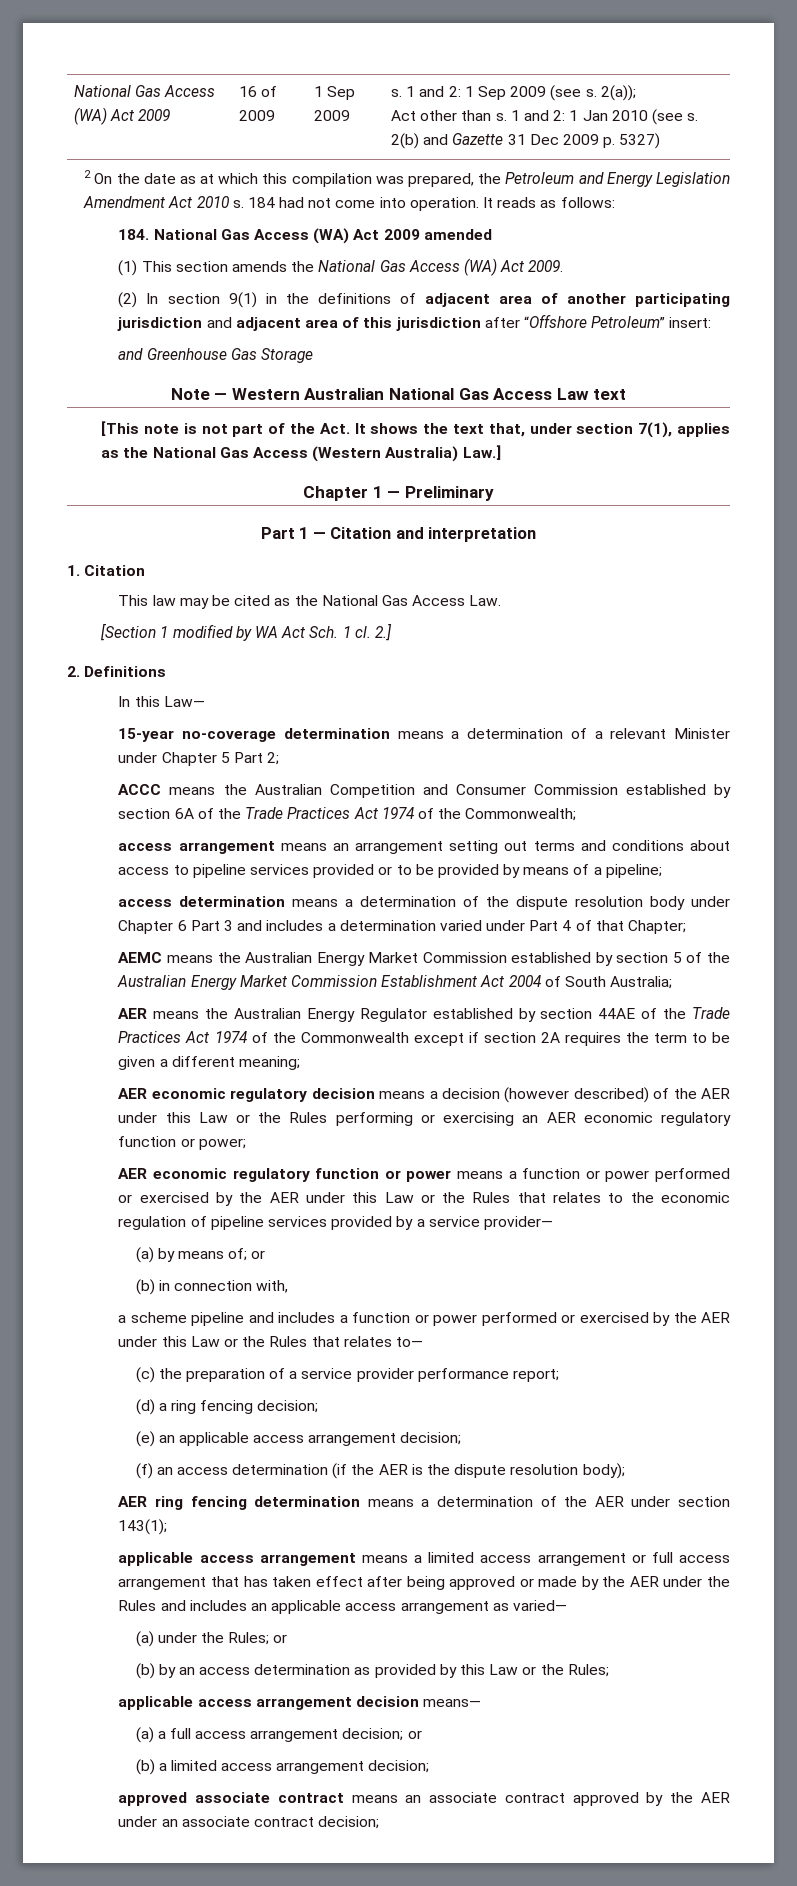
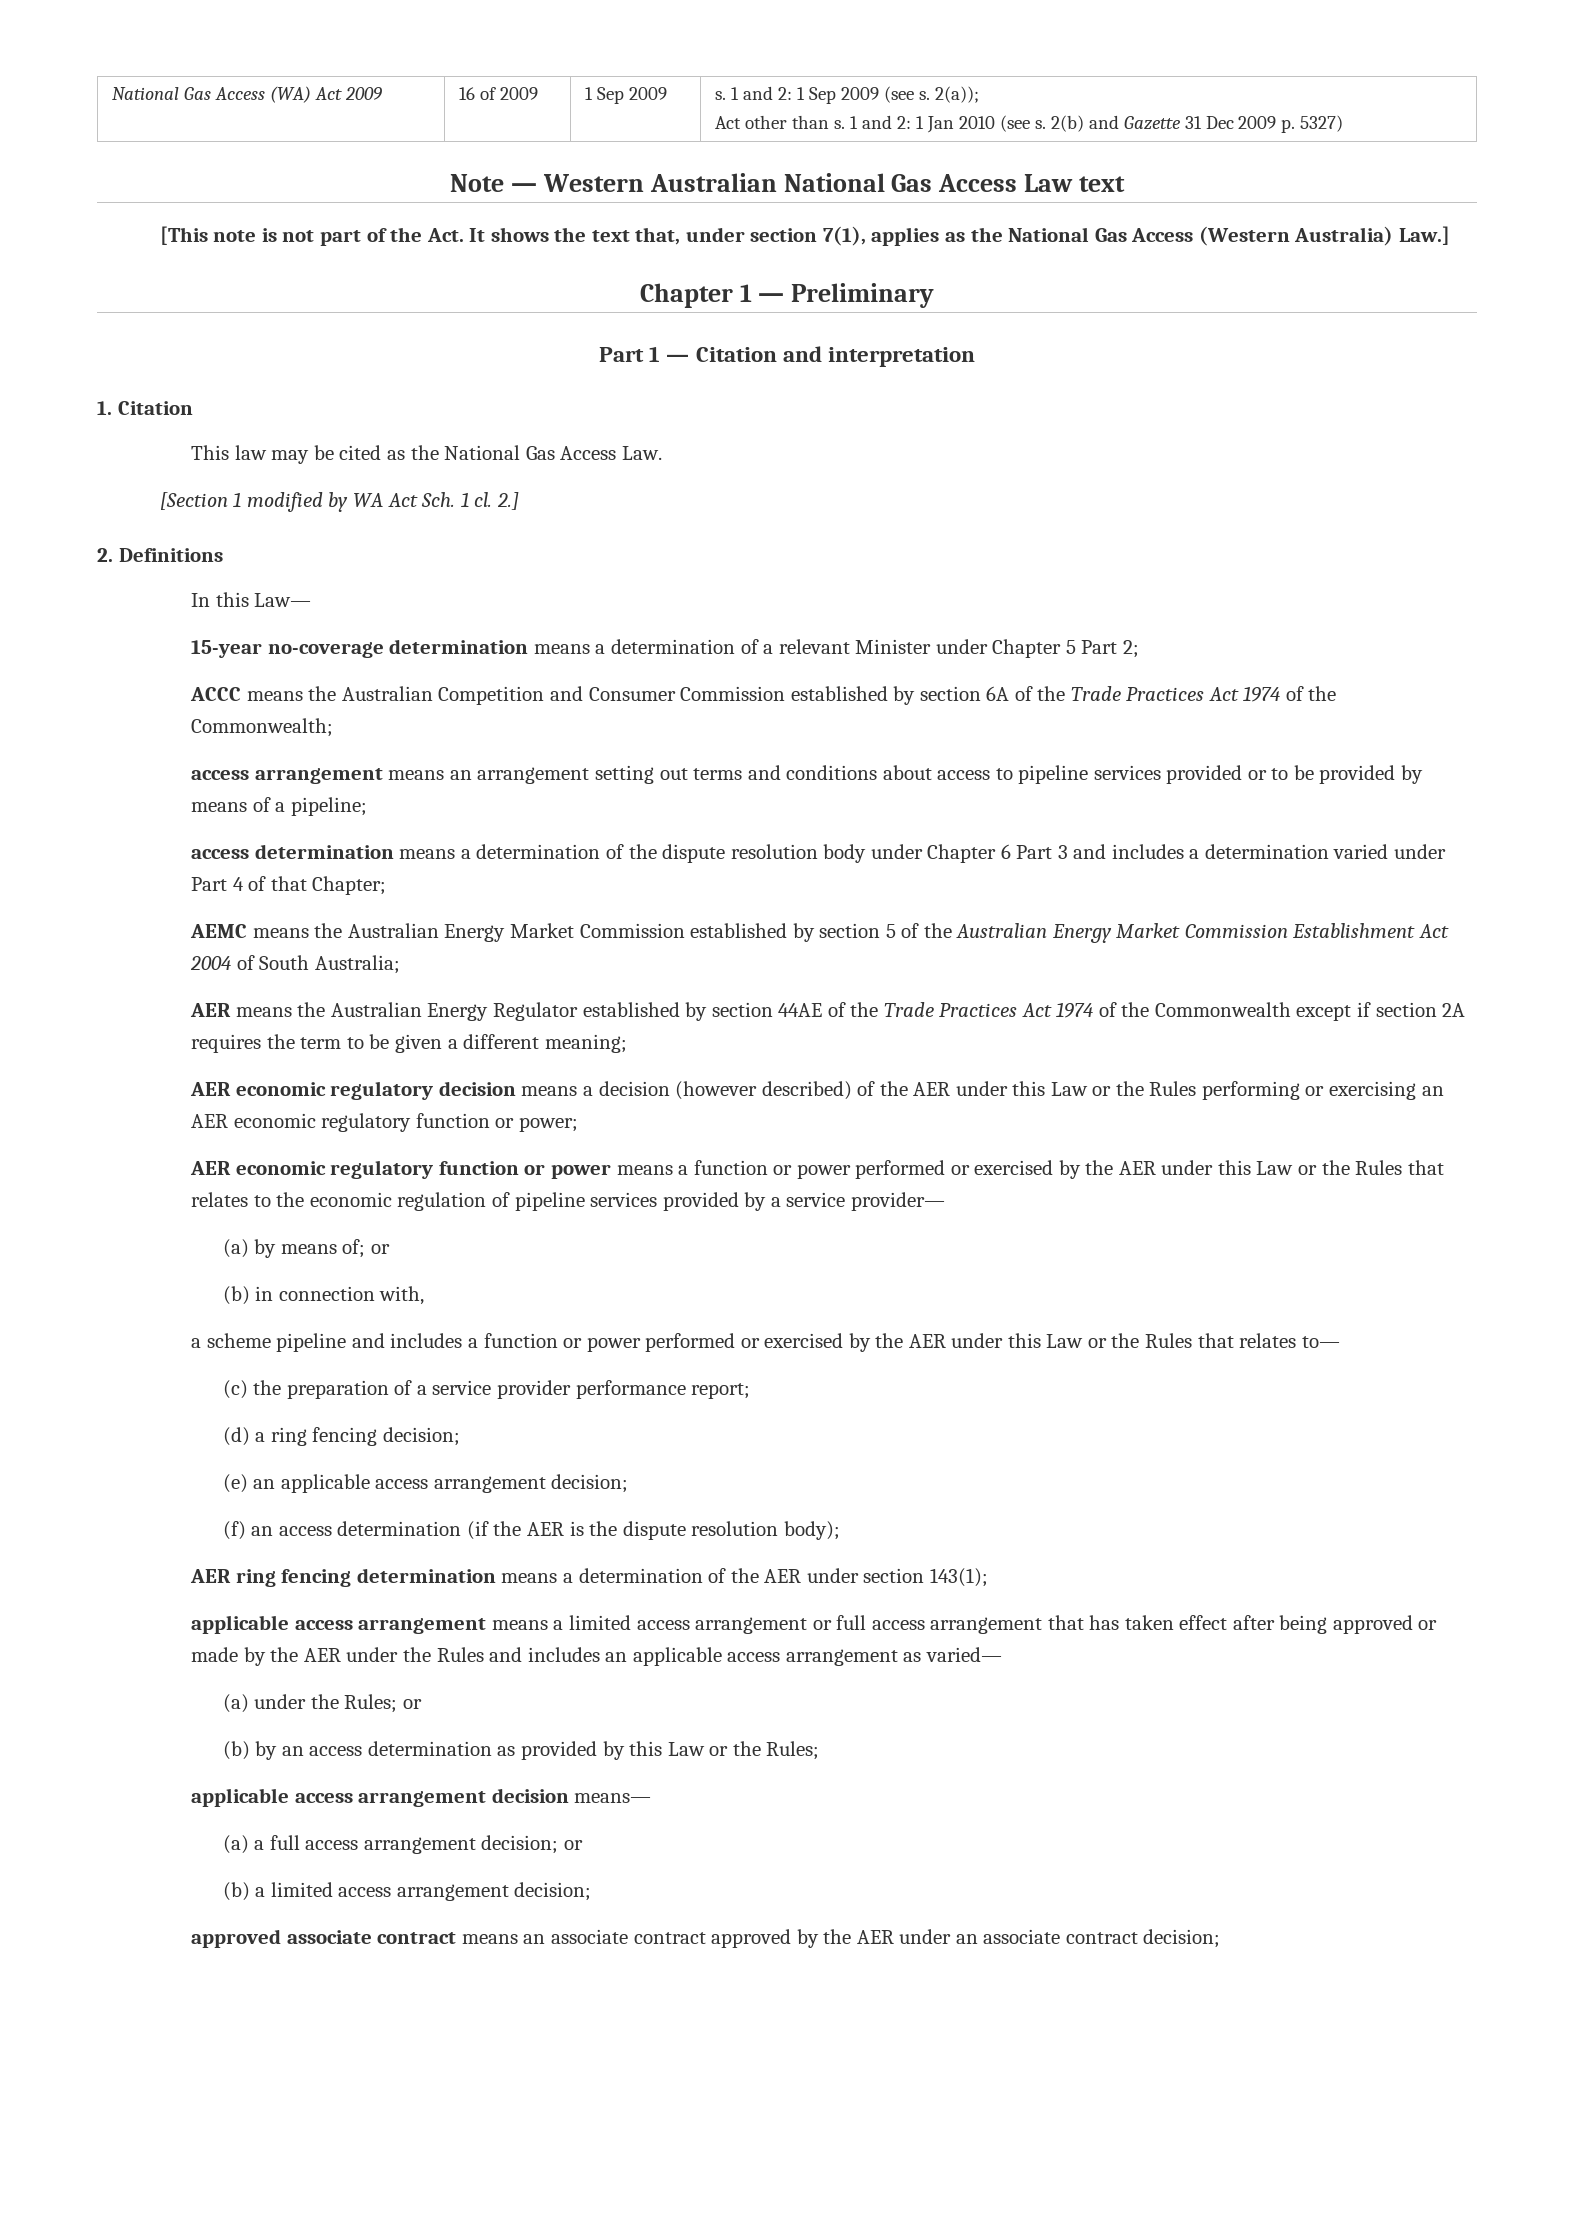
- 2 On the date as at which this compilation was prepared, the Petroleum and Energy Legislation Amendment Act 2010 s. 184 had not come into operation. It reads as follows:
- 184. National Gas Access (WA) Act 2009 amended
- (1) This section amends the National Gas Access (WA) Act 2009.
- (2) In section 9(1) in the definitions of adjacent area of another participating jurisdiction and adjacent area of this jurisdiction after “Offshore Petroleum” insert:
- and Greenhouse Gas Storage

